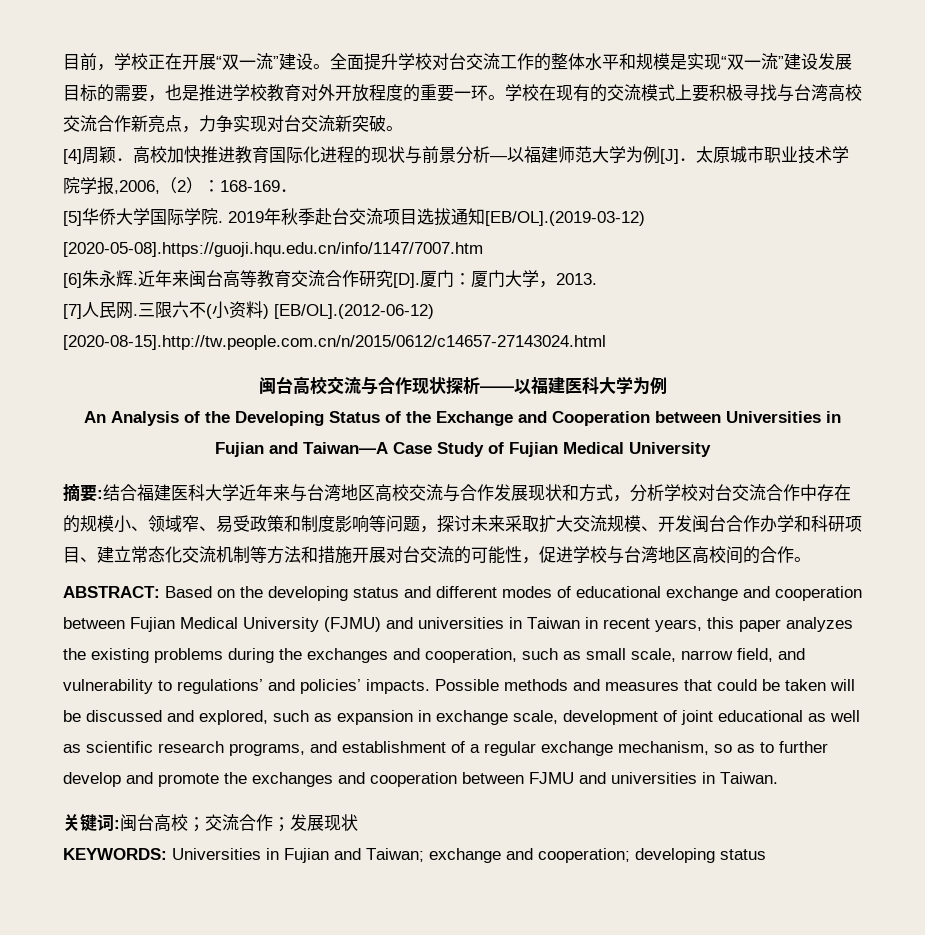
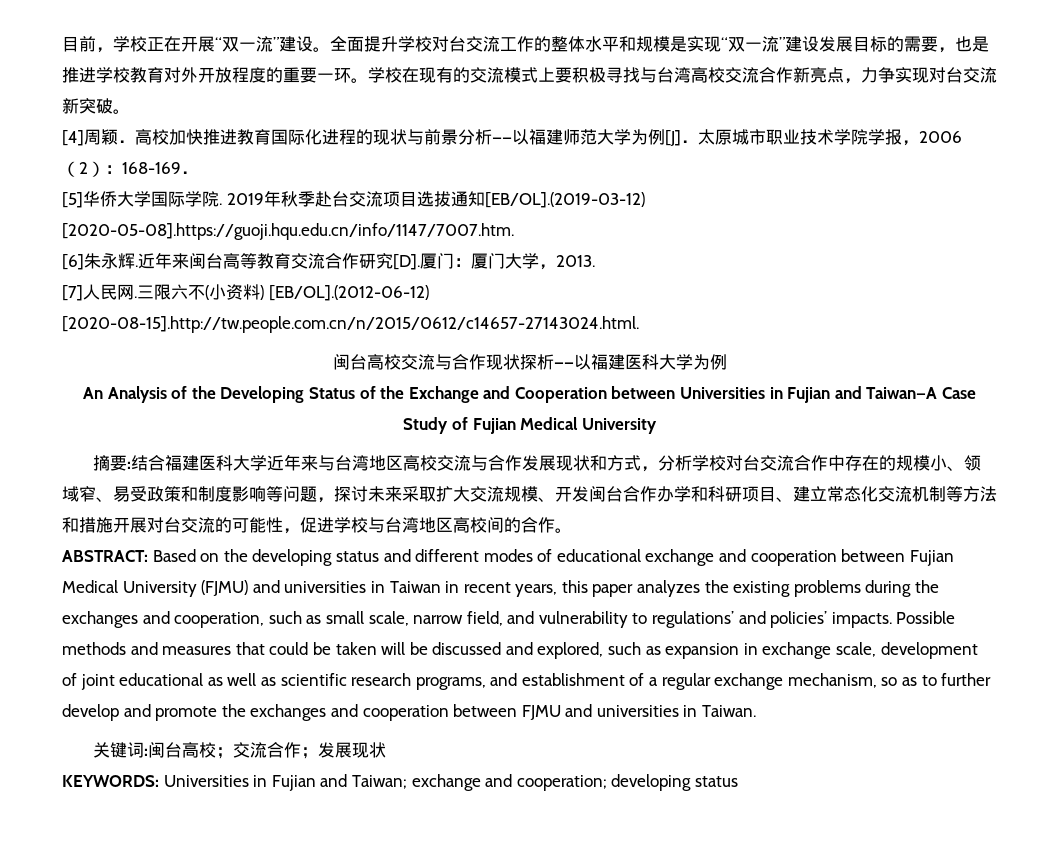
- [4]周颖．高校加快推进教育国际化进程的现状与前景分析—以福建师范大学为例[J]．太原城市职业技术学院学报,2006,（2）：168-169．
+ [4]周颖．高校加快推进教育国际化进程的现状与前景分析——以福建师范大学为例[J]．太原城市职业技术学院学报，2006（2）：168-169．
- 2019年秋季赴台交流项目选拔通知[EB/OL].(2019-03-12) [2020-05-08].https://guoji.hqu.edu.cn/info/1147/7007.htm
+ 2019年秋季赴台交流项目选拔通知[EB/OL].(2019-03-12) [2020-05-08].https://guoji.hqu.edu.cn/info/1147/7007.htm.
- 三限六不(小资料) [EB/OL].(2012-06-12) [2020-08-15].http://tw.people.com.cn/n/2015/0612/c14657-27143024.html
+ 三限六不(小资料) [EB/OL].(2012-06-12) [2020-08-15].http://tw.people.com.cn/n/2015/0612/c14657-27143024.html.

